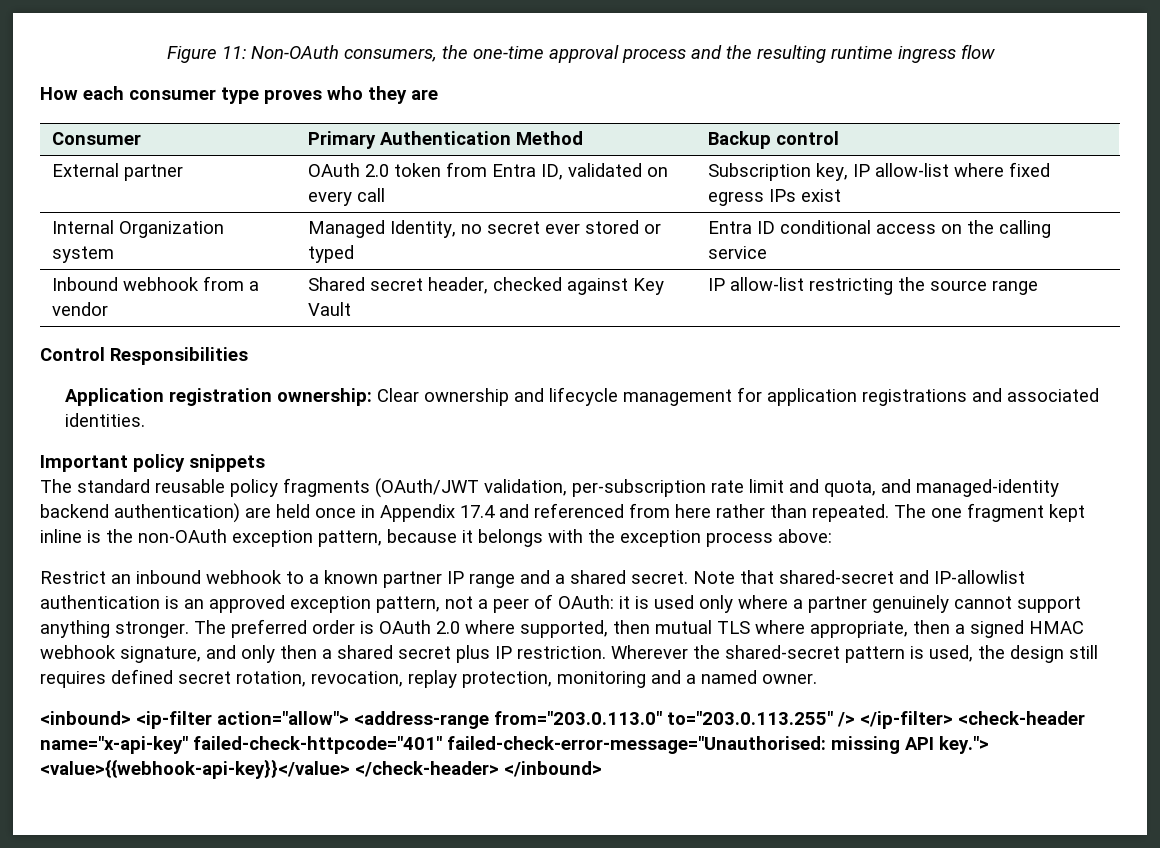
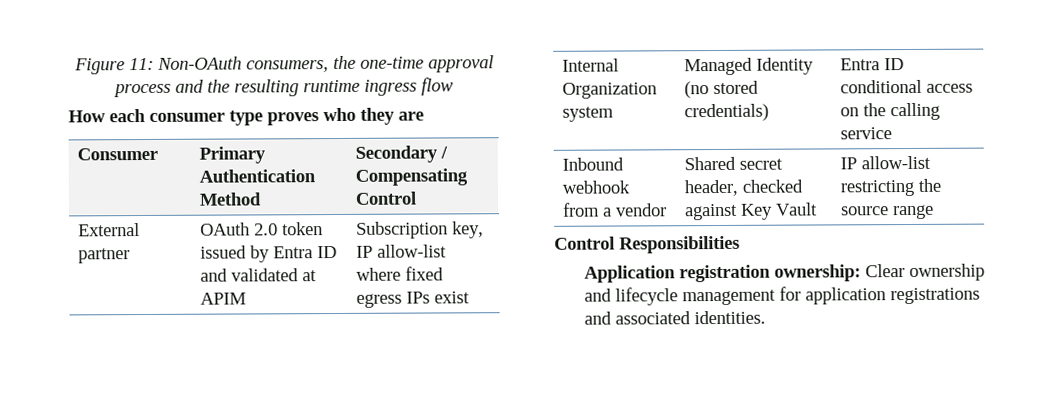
- Consumer | Primary Authentication Method | Backup control
+ Consumer | Primary Authentication Method | Secondary / Compensating Control
- External partner | OAuth 2.0 token from Entra ID, validated on every call | Subscription key, IP allow-list where fixed egress IPs exist
+ External partner | OAuth 2.0 token issued by Entra ID and validated at APIM | Subscription key, IP allow-list where fixed egress IPs exist
- Internal Organization system | Managed Identity, no secret ever stored or typed | Entra ID conditional access on the calling service
+ Internal Organization system | Managed Identity (no stored credentials) | Entra ID conditional access on the calling service
- Important policy snippets
- The standard reusable policy fragments (OAuth/JWT validation, per-subscription rate limit and quota, and managed-identity backend authentication) are held once in Appendix 17.4 and referenced from here rather than repeated. The one fragment kept inline is the non-OAuth exception pattern, because it belongs with the exception process above:
- Restrict an inbound webhook to a known partner IP range and a shared secret. Note that shared-secret and IP-allowlist authentication is an approved exception pattern, not a peer of OAuth: it is used only where a partner genuinely cannot support anything stronger. The preferred order is OAuth 2.0 where supported, then mutual TLS where appropriate, then a signed HMAC webhook signature, and only then a shared secret plus IP restriction. Wherever the shared-secret pattern is used, the design still requires defined secret rotation, revocation, replay protection, monitoring and a named owner.
- <inbound> <ip-filter action="allow"> <address-range from="203.0.113.0" to="203.0.113.255" /> </ip-filter> <check-header name="x-api-key" failed-check-httpcode="401" failed-check-error-message="Unauthorised: missing API key."> <value>{{webhook-api-key}}</value> </check-header> </inbound>

